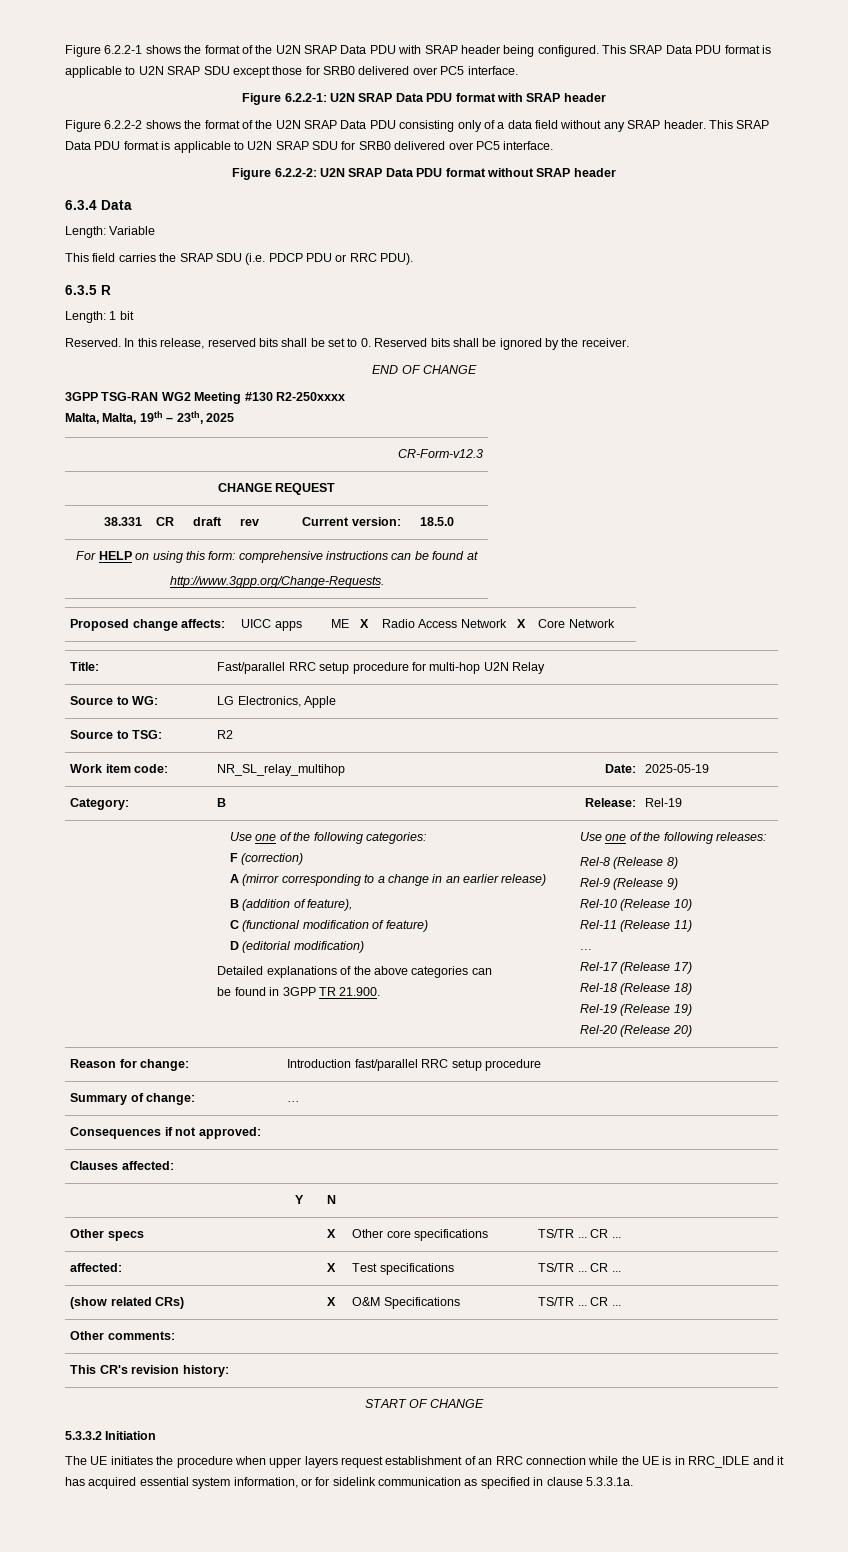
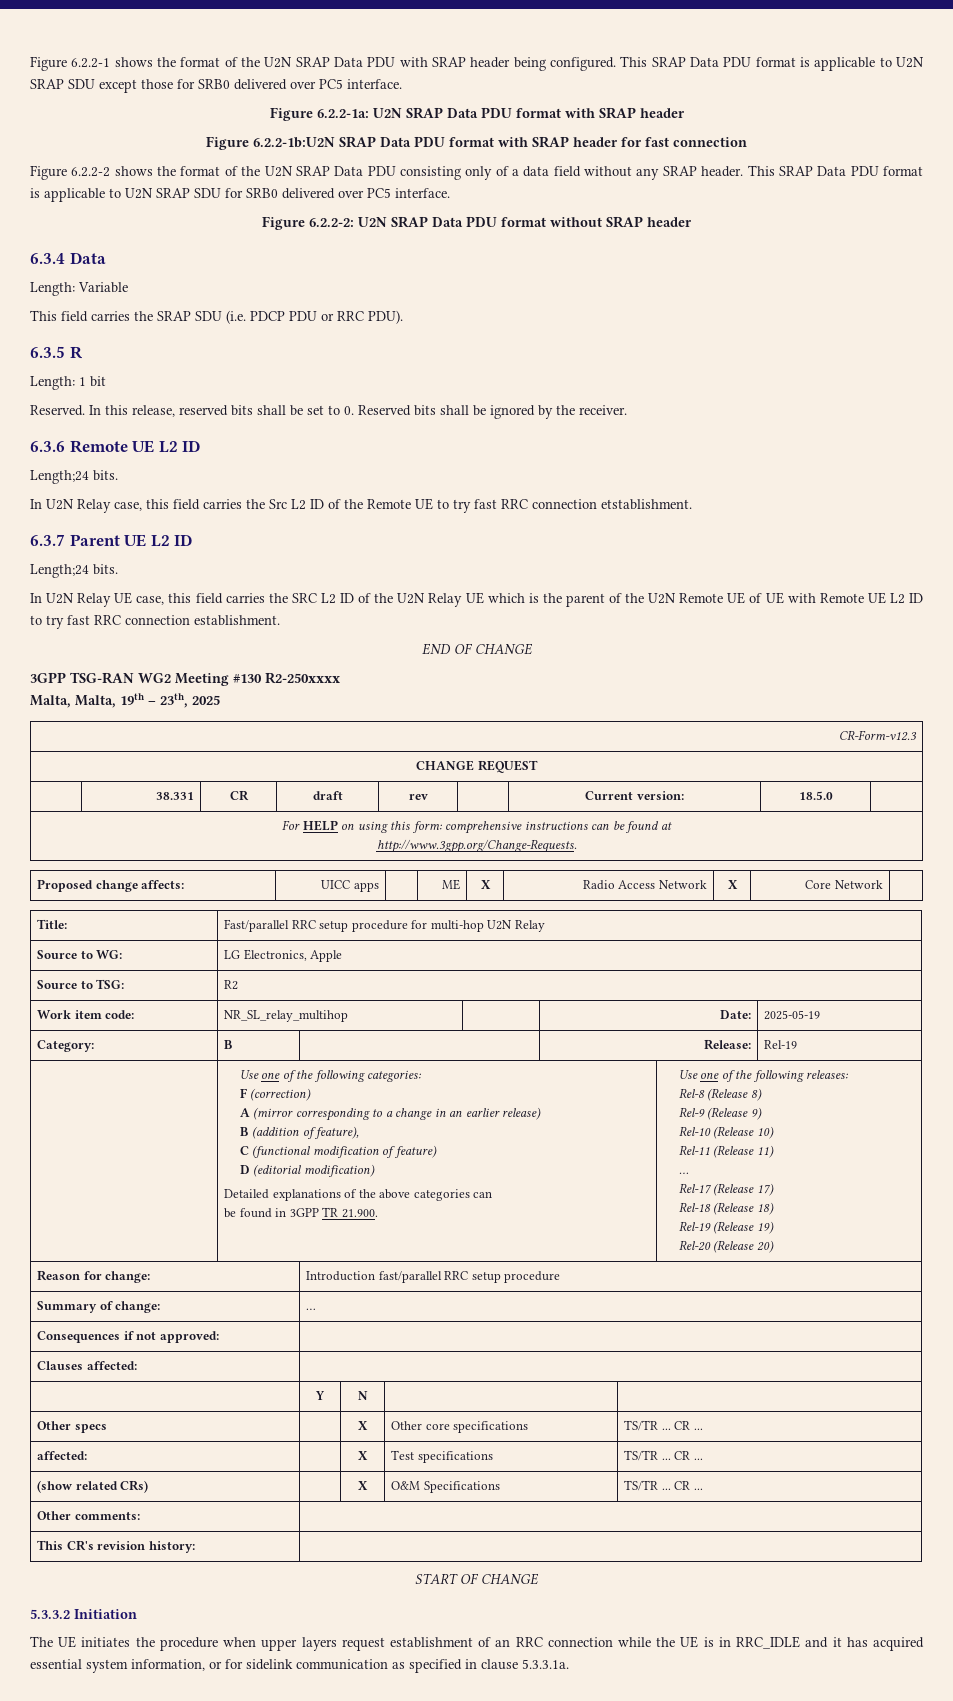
- Figure 6.2.2-1: U2N SRAP Data PDU format with SRAP header
+ Figure 6.2.2-1a: U2N SRAP Data PDU format with SRAP header
+ Figure 6.2.2-1b:U2N SRAP Data PDU format with SRAP header for fast connection
+ 6.3.6 Remote UE L2 ID
+ Length;24 bits.
+ In U2N Relay case, this field carries the Src L2 ID of the Remote UE to try fast RRC connection etstablishment.
+ 6.3.7 Parent UE L2 ID
+ Length;24 bits.
+ In U2N Relay UE case, this field carries the SRC L2 ID of the U2N Relay UE which is the parent of the U2N Remote UE of UE with Remote UE L2 ID to try fast RRC connection establishment.

